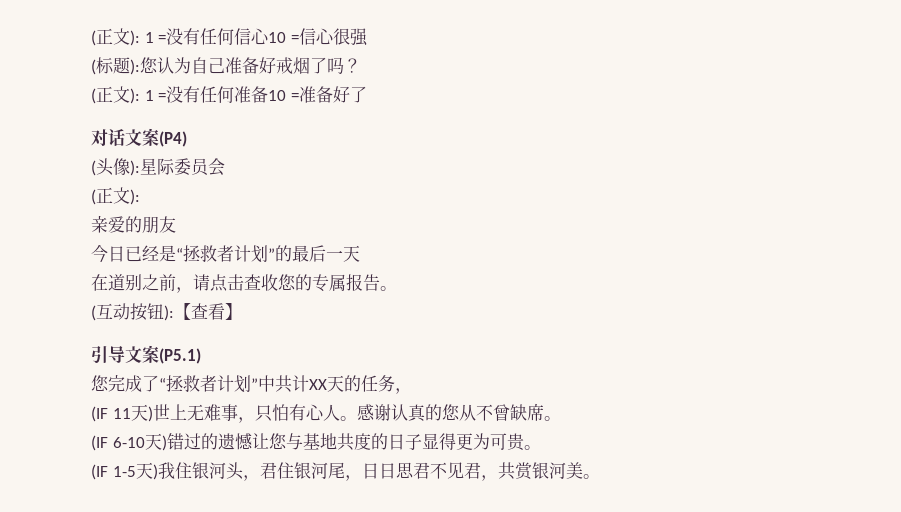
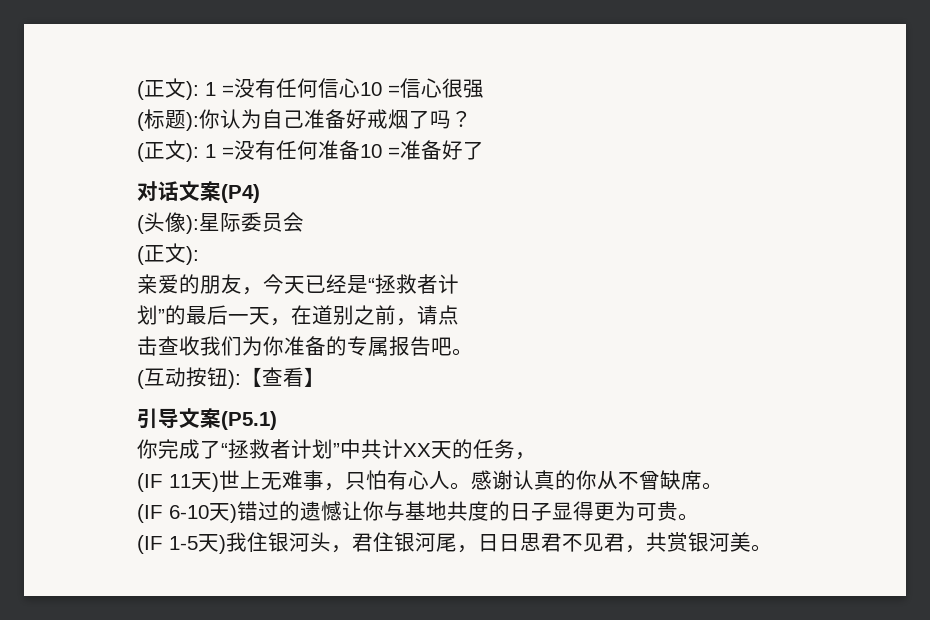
- (标题):您认为自己准备好戒烟了吗？
+ (标题):你认为自己准备好戒烟了吗？
- 亲爱的朋友
- 今日已经是“拯救者计划”的最后一天
- 在道别之前，请点击查收您的专属报告。
+ 亲爱的朋友，今天已经是“拯救者计
+ 划”的最后一天，在道别之前，请点
+ 击查收我们为你准备的专属报告吧。
- 您完成了“拯救者计划”中共计XX天的任务，
+ 你完成了“拯救者计划”中共计XX天的任务，
- 感谢认真的您从不曾缺席。
+ 感谢认真的你从不曾缺席。
- (IF 6-10天)错过的遗憾让您与基地共度的日子显得更为可贵。
+ (IF 6-10天)错过的遗憾让你与基地共度的日子显得更为可贵。

